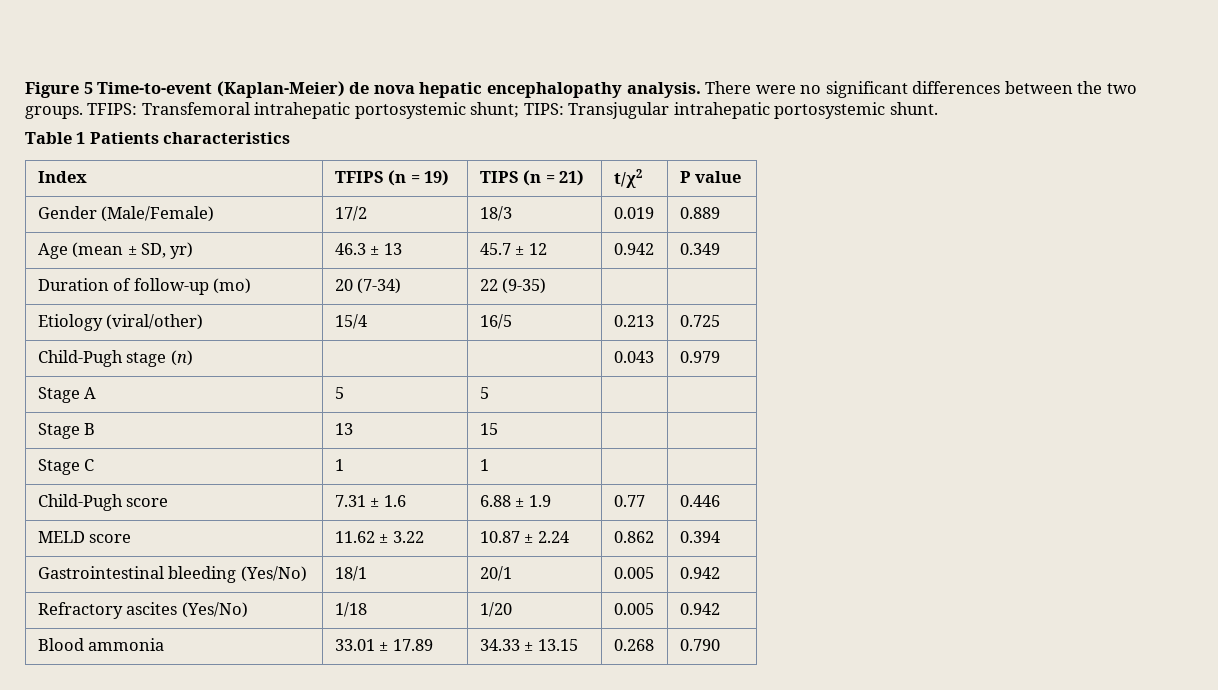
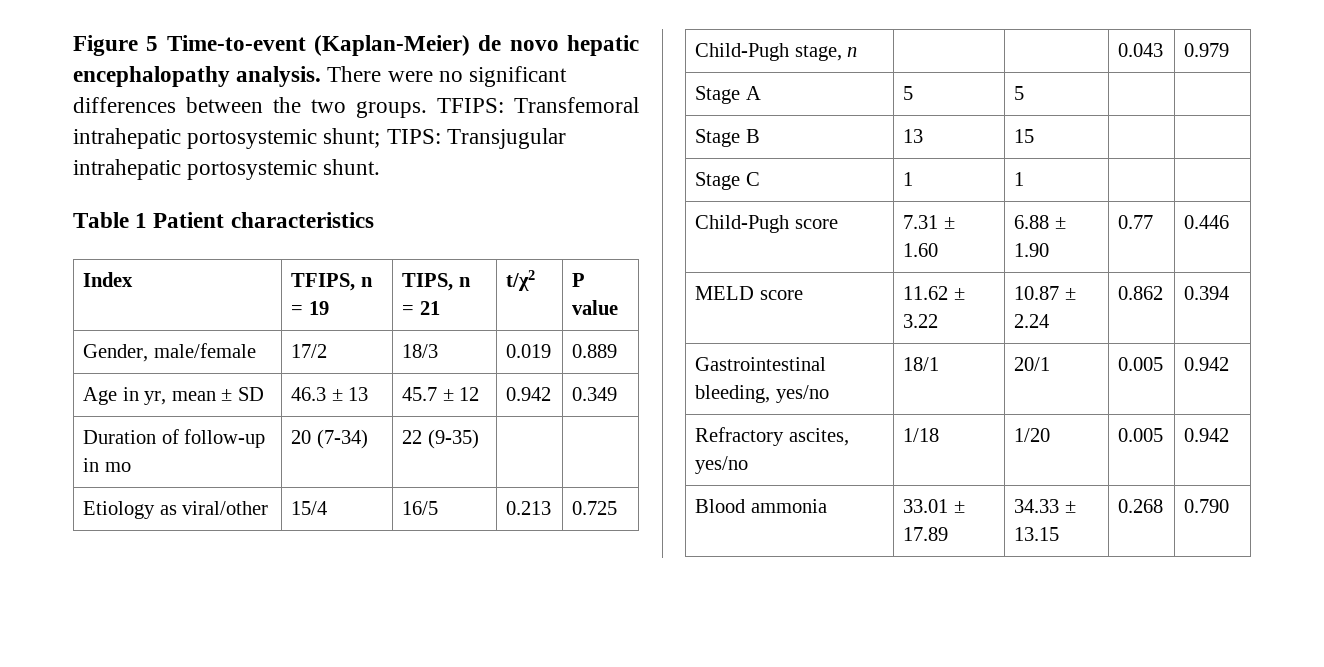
- Figure 5 Time-to-event (Kaplan-Meier) de nova hepatic encephalopathy analysis.
+ Figure 5 Time-to-event (Kaplan-Meier) de novo hepatic encephalopathy analysis.
- Table 1 Patients characteristics
+ Table 1 Patient characteristics
- Index | TFIPS (n = 19) | TIPS (n = 21) | t/χ2 | P value
+ Index | TFIPS, n = 19 | TIPS, n = 21 | t/χ2 | P value
- Gender (Male/Female) | 17/2 | 18/3 | 0.019 | 0.889
+ Gender, male/female | 17/2 | 18/3 | 0.019 | 0.889
- Age (mean ± SD, yr) | 46.3 ± 13 | 45.7 ± 12 | 0.942 | 0.349
+ Age in yr, mean ± SD | 46.3 ± 13 | 45.7 ± 12 | 0.942 | 0.349
- Duration of follow-up (mo) | 20 (7-34) | 22 (9-35) | |
+ Duration of follow-up in mo | 20 (7-34) | 22 (9-35) | |
- Etiology (viral/other) | 15/4 | 16/5 | 0.213 | 0.725
+ Etiology as viral/other | 15/4 | 16/5 | 0.213 | 0.725
- Child-Pugh stage (n) | | | 0.043 | 0.979
+ Child-Pugh stage, n | | | 0.043 | 0.979
- Child-Pugh score | 7.31 ± 1.6 | 6.88 ± 1.9 | 0.77 | 0.446
+ Child-Pugh score | 7.31 ± 1.60 | 6.88 ± 1.90 | 0.77 | 0.446
- Gastrointestinal bleeding (Yes/No) | 18/1 | 20/1 | 0.005 | 0.942
+ Gastrointestinal bleeding, yes/no | 18/1 | 20/1 | 0.005 | 0.942
- Refractory ascites (Yes/No) | 1/18 | 1/20 | 0.005 | 0.942
+ Refractory ascites, yes/no | 1/18 | 1/20 | 0.005 | 0.942

